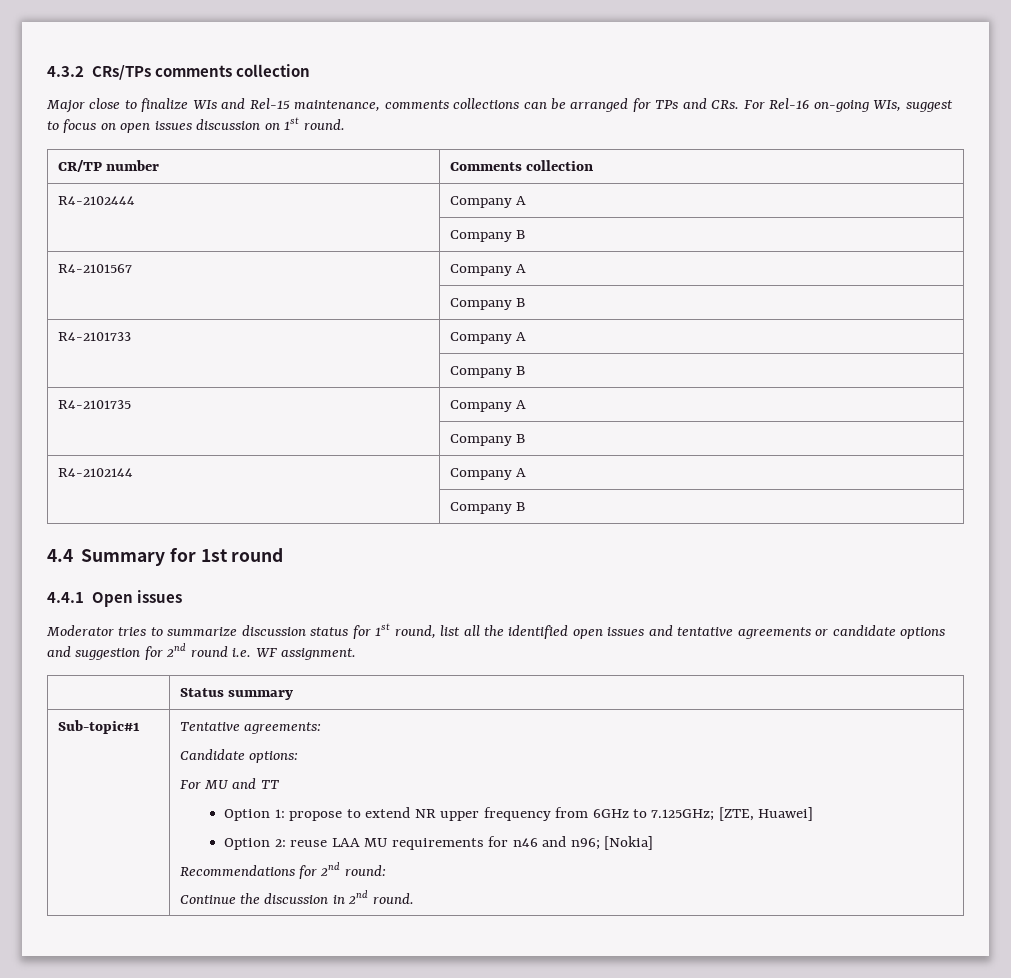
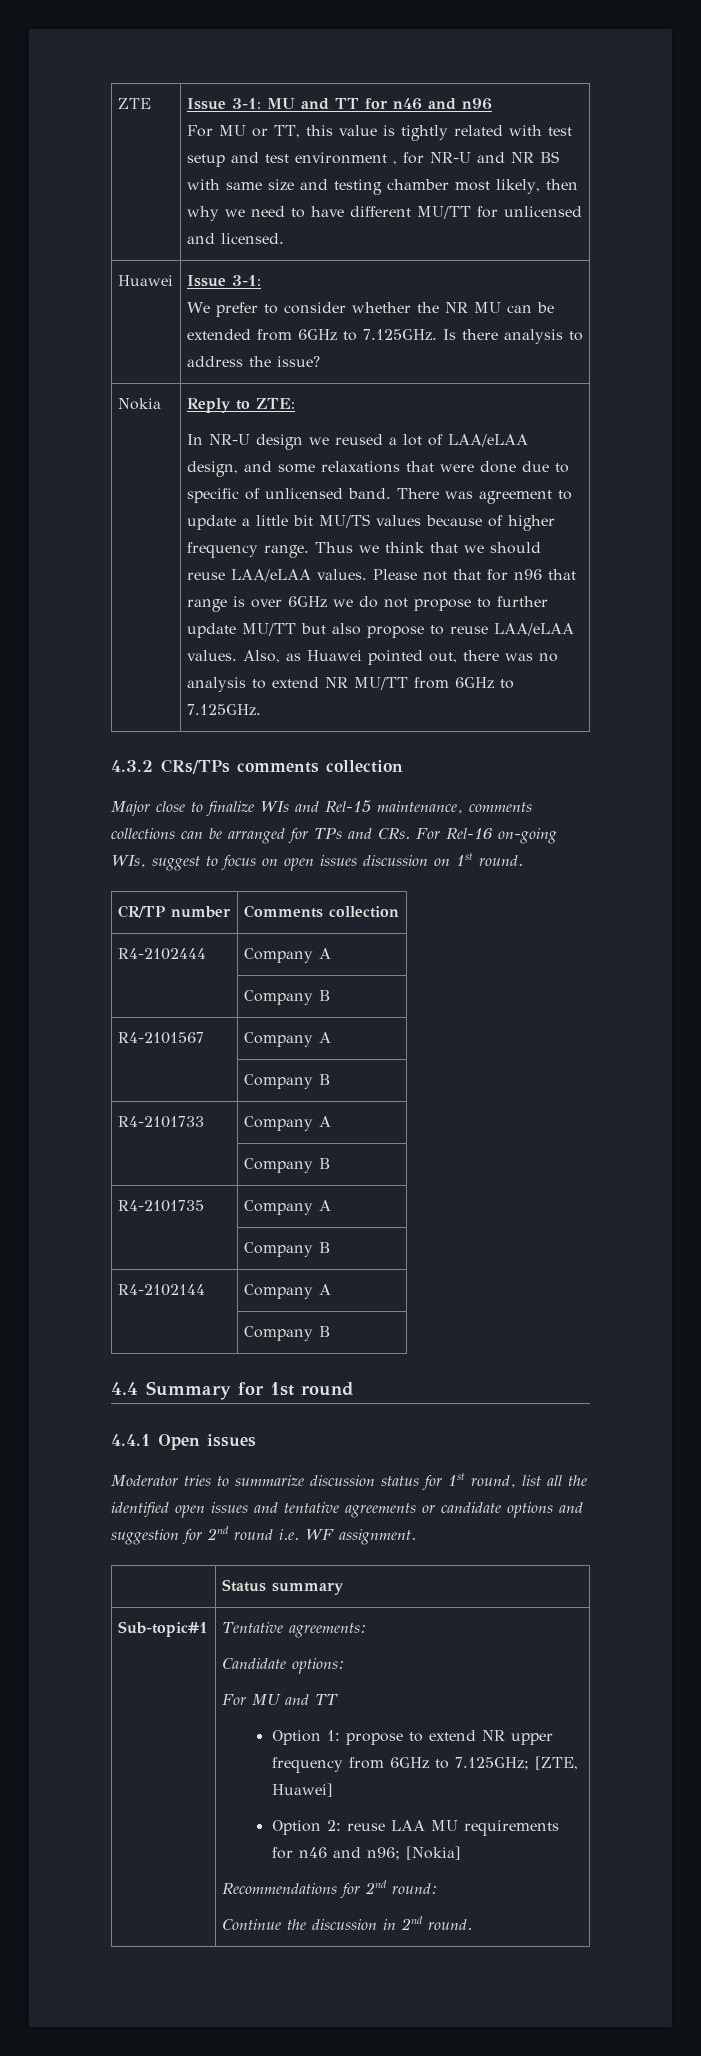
+ ZTE | Issue 3-1: MU and TT for n46 and n96
+ For MU or TT, this value is tightly related with test setup and test environment , for NR-U and NR BS with same size and testing chamber most likely, then why we need to have different MU/TT for unlicensed and licensed.
+ Huawei | Issue 3-1:
+ We prefer to consider whether the NR MU can be extended from 6GHz to 7.125GHz. Is there analysis to address the issue?
+ Nokia | Reply to ZTE:
+ In NR-U design we reused a lot of LAA/eLAA design, and some relaxations that were done due to specific of unlicensed band. There was agreement to update a little bit MU/TS values because of higher frequency range. Thus we think that we should reuse LAA/eLAA values. Please not that for n96 that range is over 6GHz we do not propose to further update MU/TT but also propose to reuse LAA/eLAA values. Also, as Huawei pointed out, there was no analysis to extend NR MU/TT from 6GHz to 7.125GHz.

